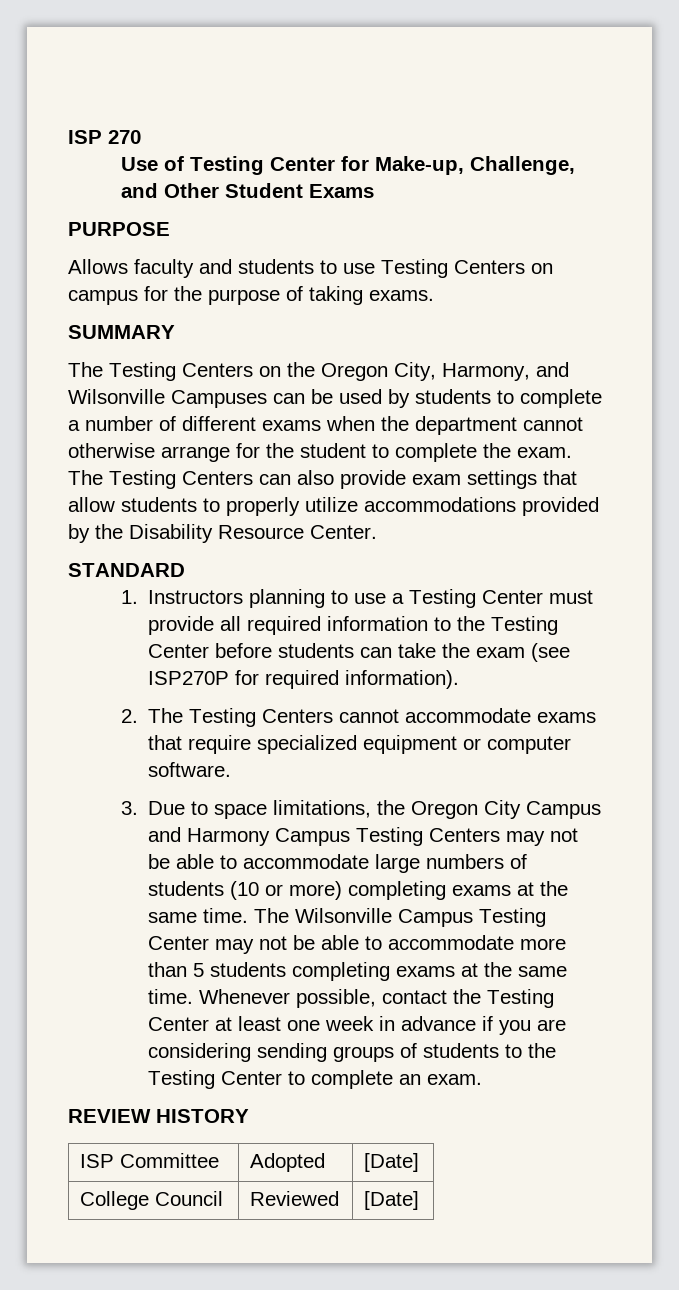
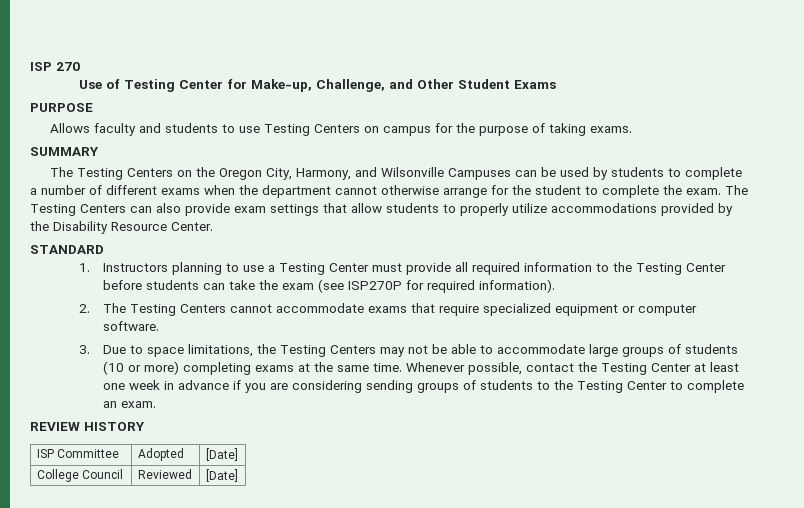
- 3. Due to space limitations, the Oregon City Campus and Harmony Campus Testing Centers may not be able to accommodate large numbers of students (10 or more) completing exams at the same time.
+ 3. Due to space limitations, the Testing Centers may not be able to accommodate large groups of students (10 or more) completing exams at the same time.
- The Wilsonville Campus Testing Center may not be able to accommodate more than 5 students completing exams at the same time.

